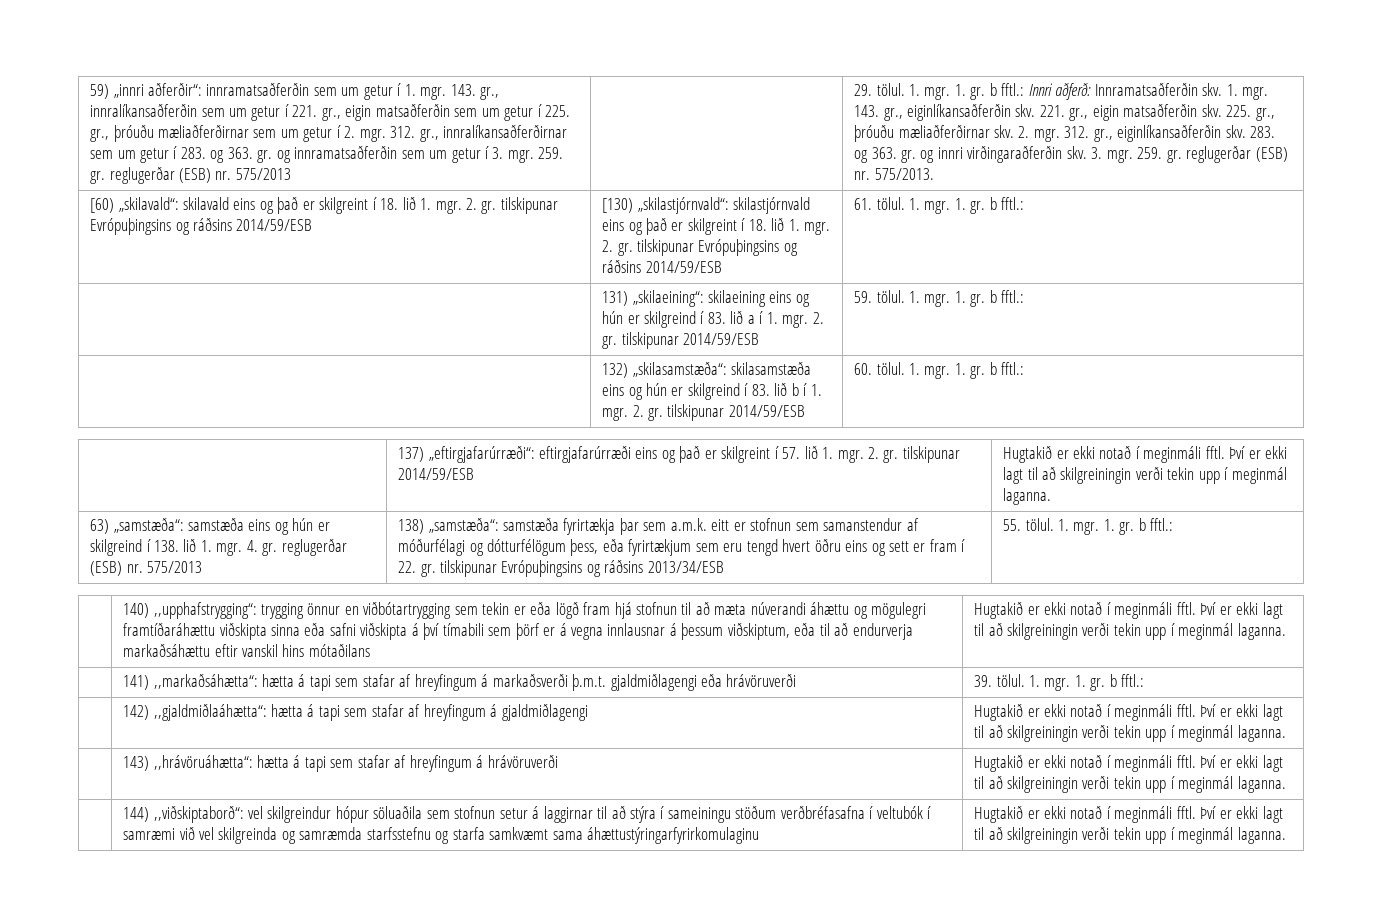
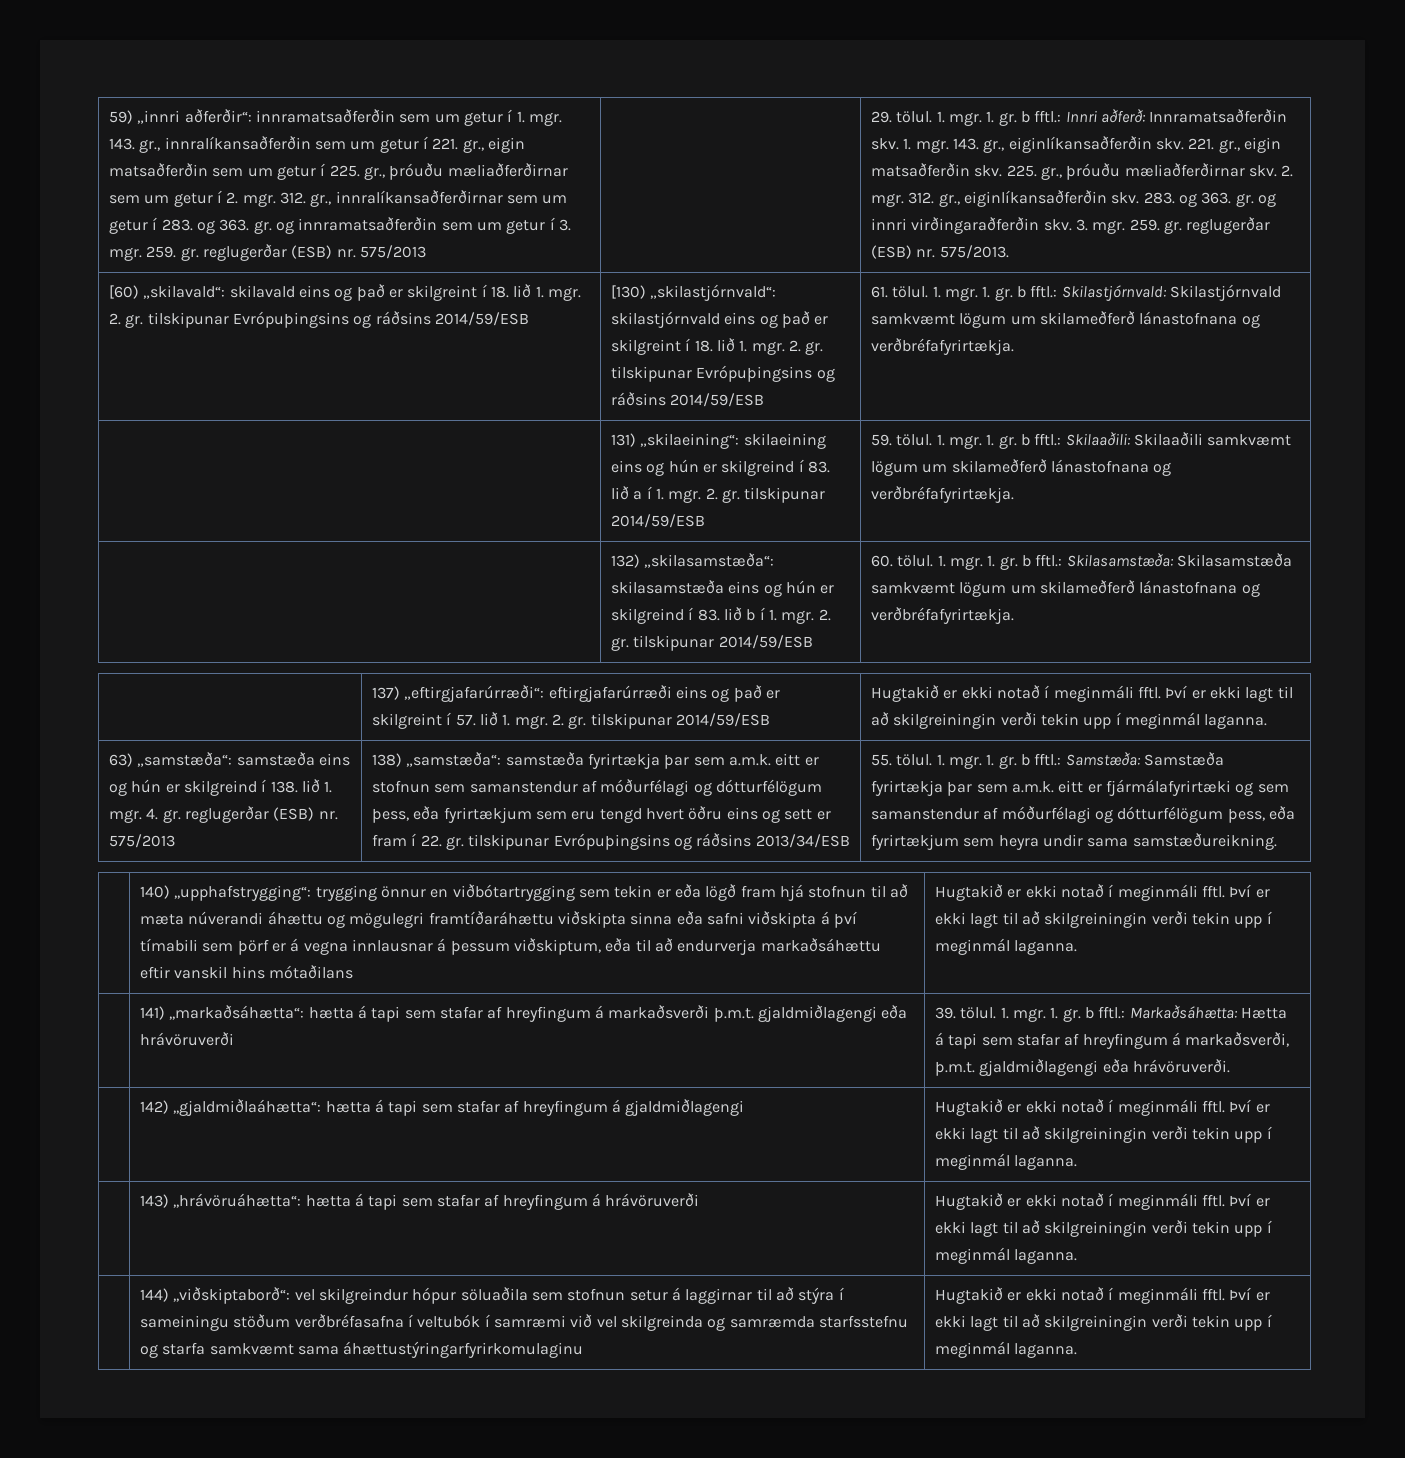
- 61. tölul. 1. mgr. 1. gr. b fftl.:
+ 61. tölul. 1. mgr. 1. gr. b fftl.: Skilastjórnvald: Skilastjórnvald samkvæmt lögum um skilameðferð lánastofnana og verðbréfafyrirtækja.
- | 131) „skilaeining“: skilaeining eins og hún er skilgreind í 83. lið a í 1. mgr. 2. gr. tilskipunar 2014/59/ESB | 59. tölul. 1. mgr. 1. gr. b fftl.:
+ | 131) „skilaeining“: skilaeining eins og hún er skilgreind í 83. lið a í 1. mgr. 2. gr. tilskipunar 2014/59/ESB | 59. tölul. 1. mgr. 1. gr. b fftl.: Skilaaðili: Skilaaðili samkvæmt lögum um skilameðferð lánastofnana og verðbréfafyrirtækja.
- | 132) „skilasamstæða“: skilasamstæða eins og hún er skilgreind í 83. lið b í 1. mgr. 2. gr. tilskipunar 2014/59/ESB | 60. tölul. 1. mgr. 1. gr. b fftl.:
+ | 132) „skilasamstæða“: skilasamstæða eins og hún er skilgreind í 83. lið b í 1. mgr. 2. gr. tilskipunar 2014/59/ESB | 60. tölul. 1. mgr. 1. gr. b fftl.: Skilasamstæða: Skilasamstæða samkvæmt lögum um skilameðferð lánastofnana og verðbréfafyrirtækja.
- 55. tölul. 1. mgr. 1. gr. b fftl.:
+ 55. tölul. 1. mgr. 1. gr. b fftl.: Samstæða: Samstæða fyrirtækja þar sem a.m.k. eitt er fjármálafyrirtæki og sem samanstendur af móðurfélagi og dótturfélögum þess, eða fyrirtækjum sem heyra undir sama samstæðureikning.
- | 141) ,,markaðsáhætta“: hætta á tapi sem stafar af hreyfingum á markaðsverði þ.m.t. gjaldmiðlagengi eða hrávöruverði | 39. tölul. 1. mgr. 1. gr. b fftl.:
+ | 141) ,,markaðsáhætta“: hætta á tapi sem stafar af hreyfingum á markaðsverði þ.m.t. gjaldmiðlagengi eða hrávöruverði | 39. tölul. 1. mgr. 1. gr. b fftl.: Markaðsáhætta: Hætta á tapi sem stafar af hreyfingum á markaðsverði, þ.m.t. gjaldmiðlagengi eða hrávöruverði.

